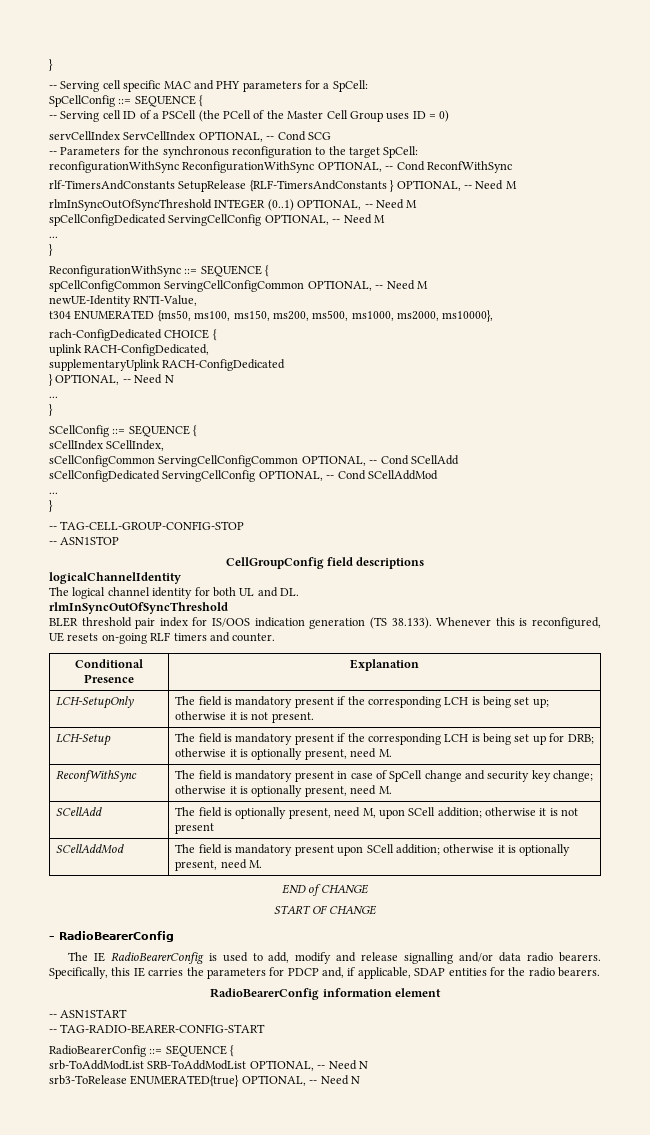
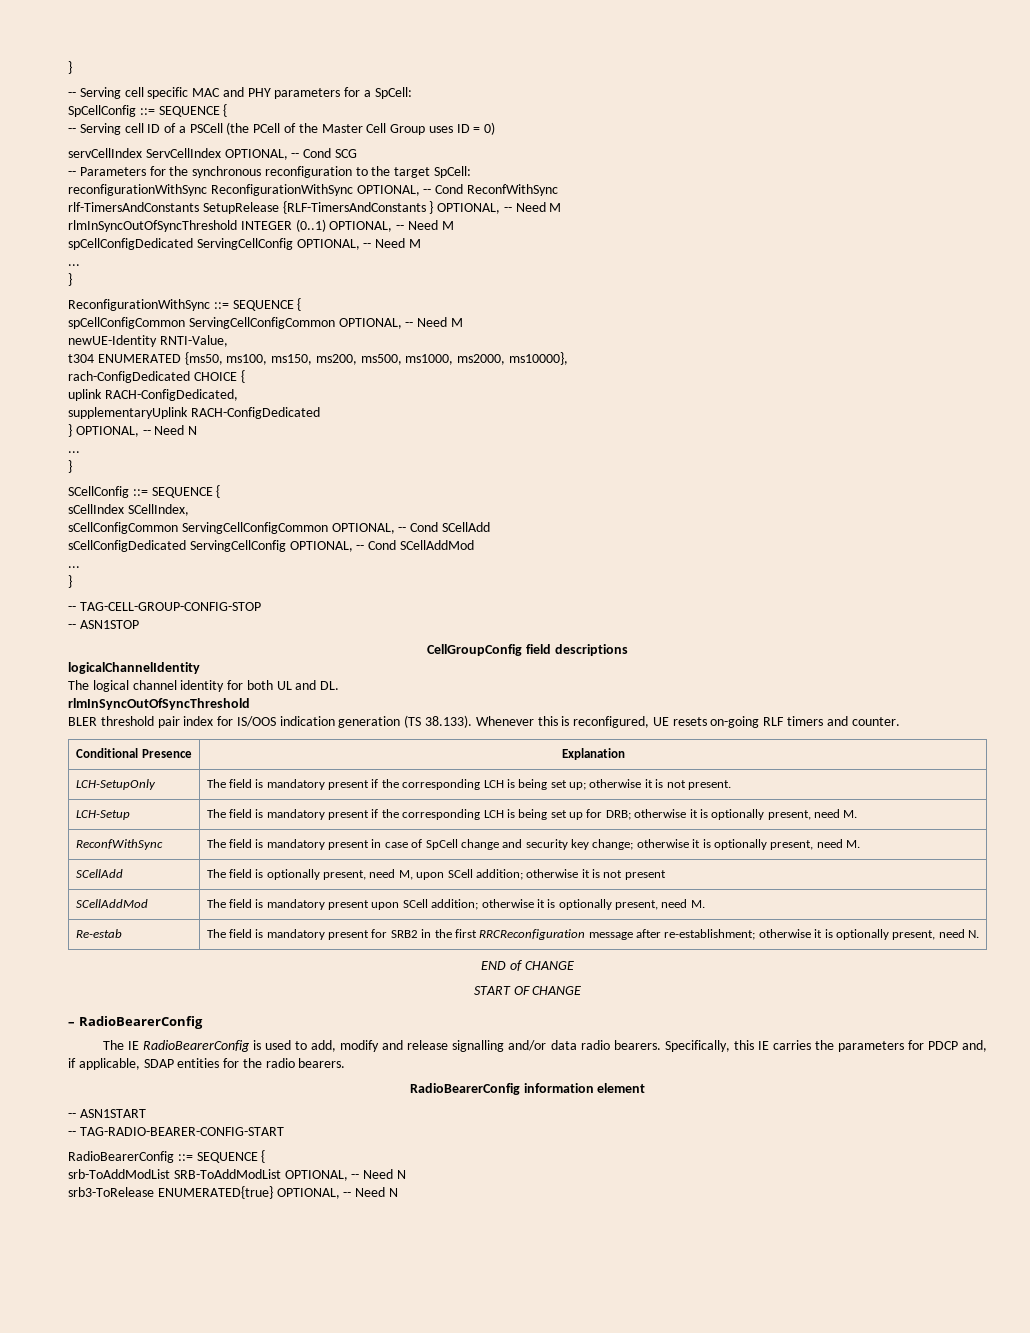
+ Re-estab | The field is mandatory present for SRB2 in the first RRCReconfiguration message after re-establishment; otherwise it is optionally present, need N.

